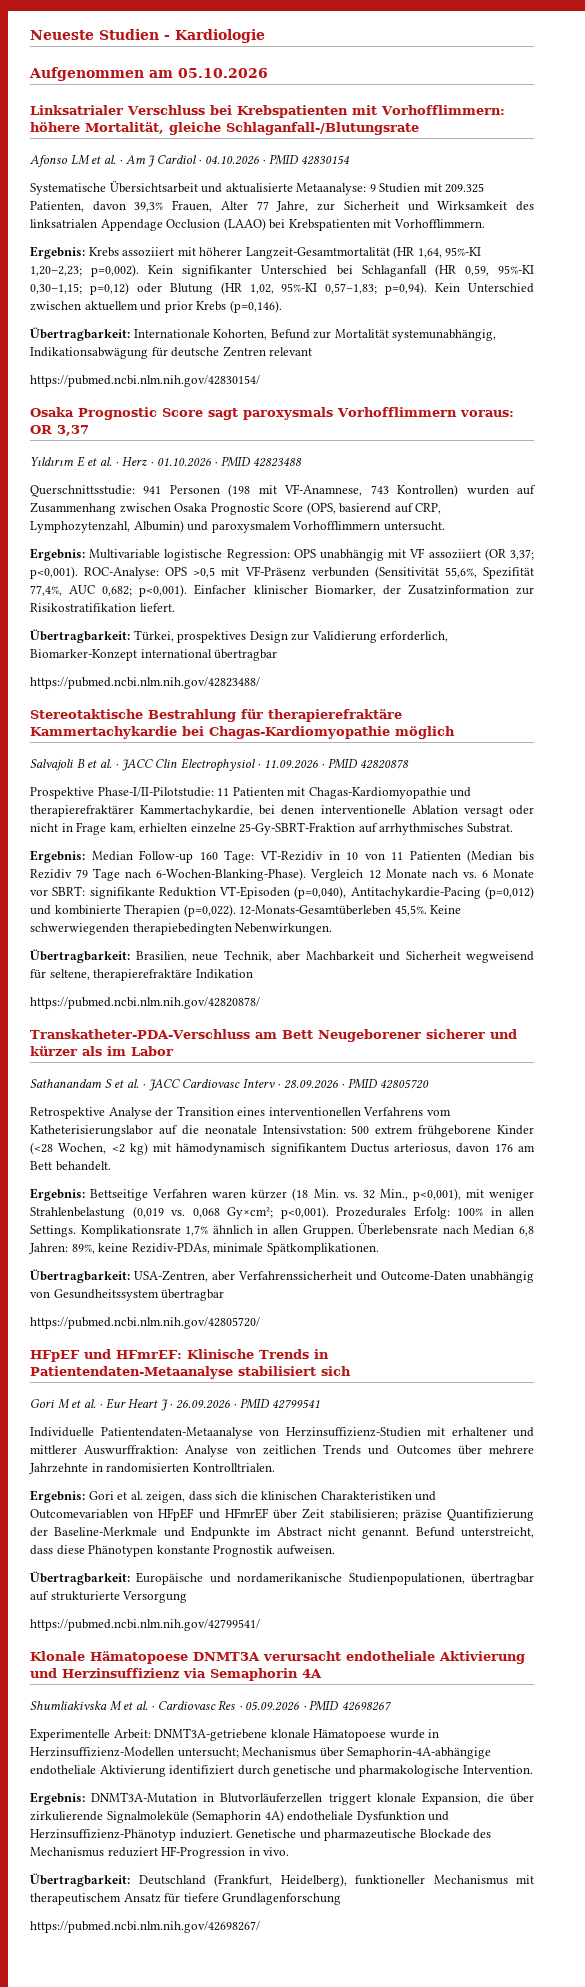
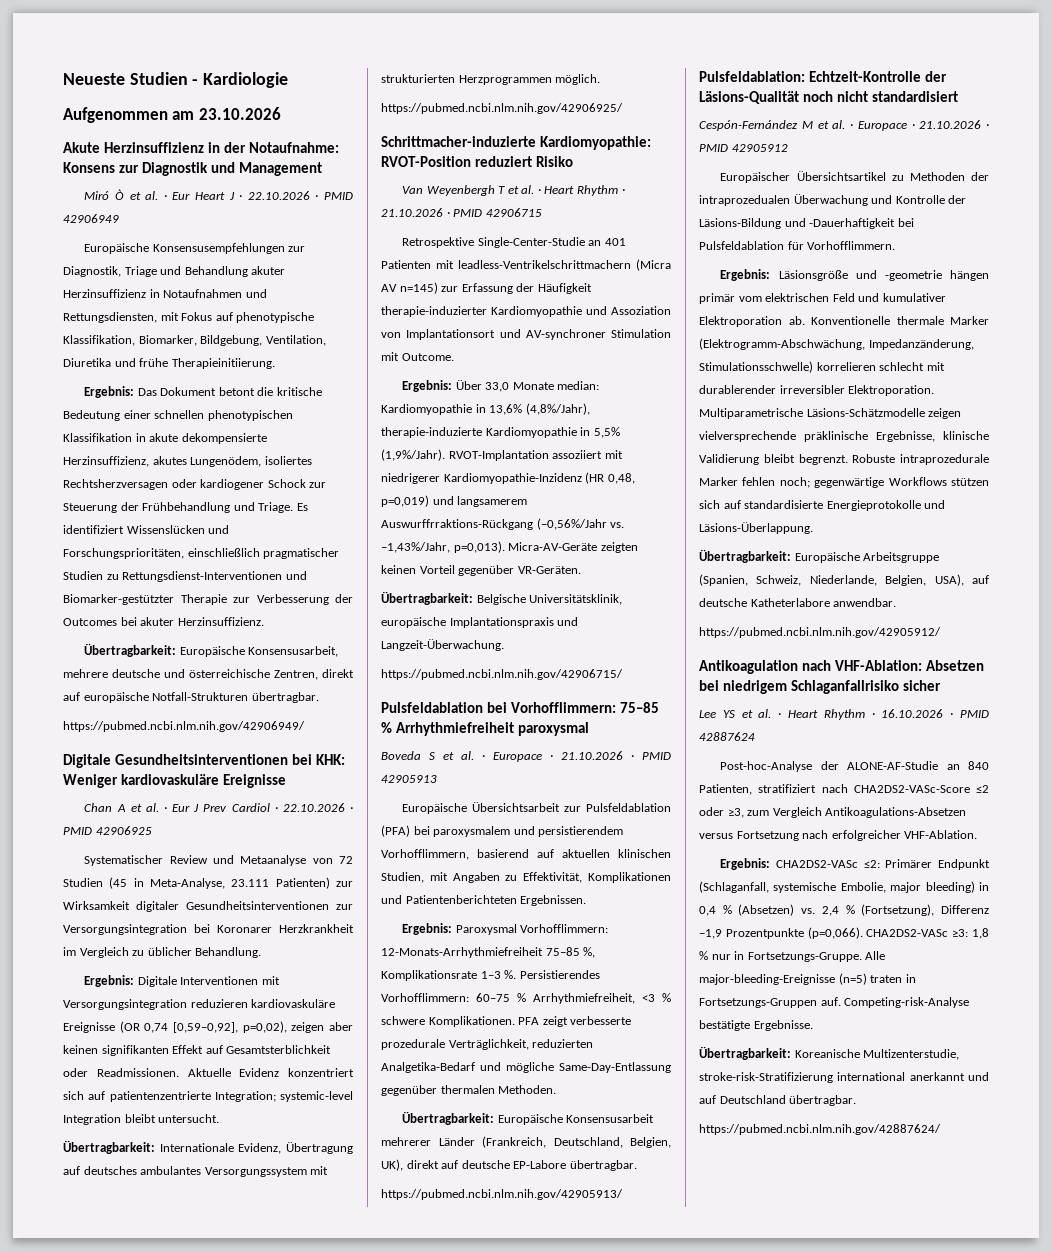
- Aufgenommen am 05.10.2026
- Linksatrialer Verschluss bei Krebspatienten mit Vorhofflimmern: höhere Mortalität, gleiche Schlaganfall-/Blutungsrate
- Afonso LM et al. · Am J Cardiol · 04.10.2026 · PMID 42830154
- Systematische Übersichtsarbeit und aktualisierte Metaanalyse: 9 Studien mit 209.325 Patienten, davon 39,3% Frauen, Alter 77 Jahre, zur Sicherheit und Wirksamkeit des linksatrialen Appendage Occlusion (LAAO) bei Krebspatienten mit Vorhofflimmern.
- Ergebnis: Krebs assoziiert mit höherer Langzeit-Gesamtmortalität (HR 1,64, 95%-KI 1,20–2,23; p=0,002). Kein signifikanter Unterschied bei Schlaganfall (HR 0,59, 95%-KI 0,30–1,15; p=0,12) oder Blutung (HR 1,02, 95%-KI 0,57–1,83; p=0,94). Kein Unterschied zwischen aktuellem und prior Krebs (p=0,146).
- Übertragbarkeit: Internationale Kohorten, Befund zur Mortalität systemunabhängig, Indikationsabwägung für deutsche Zentren relevant
- https://pubmed.ncbi.nlm.nih.gov/42830154/
- Osaka Prognostic Score sagt paroxysmals Vorhofflimmern voraus: OR 3,37
- Yıldırım E et al. · Herz · 01.10.2026 · PMID 42823488
- Querschnittsstudie: 941 Personen (198 mit VF-Anamnese, 743 Kontrollen) wurden auf Zusammenhang zwischen Osaka Prognostic Score (OPS, basierend auf CRP, Lymphozytenzahl, Albumin) und paroxysmalem Vorhofflimmern untersucht.
- Ergebnis: Multivariable logistische Regression: OPS unabhängig mit VF assoziiert (OR 3,37; p<0,001). ROC-Analyse: OPS >0,5 mit VF-Präsenz verbunden (Sensitivität 55,6%, Spezifität 77,4%, AUC 0,682; p<0,001). Einfacher klinischer Biomarker, der Zusatzinformation zur Risikostratifikation liefert.
- Übertragbarkeit: Türkei, prospektives Design zur Validierung erforderlich, Biomarker-Konzept international übertragbar
- https://pubmed.ncbi.nlm.nih.gov/42823488/
- Stereotaktische Bestrahlung für therapierefraktäre Kammertachykardie bei Chagas-Kardiomyopathie möglich
- Salvajoli B et al. · JACC Clin Electrophysiol · 11.09.2026 · PMID 42820878
- Prospektive Phase-I/II-Pilotstudie: 11 Patienten mit Chagas-Kardiomyopathie und therapierefraktärer Kammertachykardie, bei denen interventionelle Ablation versagt oder nicht in Frage kam, erhielten einzelne 25-Gy-SBRT-Fraktion auf arrhythmisches Substrat.
- Ergebnis: Median Follow-up 160 Tage: VT-Rezidiv in 10 von 11 Patienten (Median bis Rezidiv 79 Tage nach 6-Wochen-Blanking-Phase). Vergleich 12 Monate nach vs. 6 Monate vor SBRT: signifikante Reduktion VT-Episoden (p=0,040), Antitachykardie-Pacing (p=0,012) und kombinierte Therapien (p=0,022). 12-Monats-Gesamtüberleben 45,5%. Keine schwerwiegenden therapiebedingten Nebenwirkungen.
- Übertragbarkeit: Brasilien, neue Technik, aber Machbarkeit und Sicherheit wegweisend für seltene, therapierefraktäre Indikation
- https://pubmed.ncbi.nlm.nih.gov/42820878/
- Transkatheter-PDA-Verschluss am Bett Neugeborener sicherer und kürzer als im Labor
- Sathanandam S et al. · JACC Cardiovasc Interv · 28.09.2026 · PMID 42805720
- Retrospektive Analyse der Transition eines interventionellen Verfahrens vom Katheterisierungslabor auf die neonatale Intensivstation: 500 extrem frühgeborene Kinder (<28 Wochen, <2 kg) mit hämodynamisch signifikantem Ductus arteriosus, davon 176 am Bett behandelt.
- Ergebnis: Bettseitige Verfahren waren kürzer (18 Min. vs. 32 Min., p<0,001), mit weniger Strahlenbelastung (0,019 vs. 0,068 Gy×cm²; p<0,001). Prozedurales Erfolg: 100% in allen Settings. Komplikationsrate 1,7% ähnlich in allen Gruppen. Überlebensrate nach Median 6,8 Jahren: 89%, keine Rezidiv-PDAs, minimale Spätkomplikationen.
- Übertragbarkeit: USA-Zentren, aber Verfahrenssicherheit und Outcome-Daten unabhängig von Gesundheitssystem übertragbar
- https://pubmed.ncbi.nlm.nih.gov/42805720/
- HFpEF und HFmrEF: Klinische Trends in Patientendaten-Metaanalyse stabilisiert sich
- Gori M et al. · Eur Heart J · 26.09.2026 · PMID 42799541
- Individuelle Patientendaten-Metaanalyse von Herzinsuffizienz-Studien mit erhaltener und mittlerer Auswurffraktion: Analyse von zeitlichen Trends und Outcomes über mehrere Jahrzehnte in randomisierten Kontrolltrialen.
- Ergebnis: Gori et al. zeigen, dass sich die klinischen Charakteristiken und Outcomevariablen von HFpEF und HFmrEF über Zeit stabilisieren; präzise Quantifizierung der Baseline-Merkmale und Endpunkte im Abstract nicht genannt. Befund unterstreicht, dass diese Phänotypen konstante Prognostik aufweisen.
- Übertragbarkeit: Europäische und nordamerikanische Studienpopulationen, übertragbar auf strukturierte Versorgung
- https://pubmed.ncbi.nlm.nih.gov/42799541/
- Klonale Hämatopoese DNMT3A verursacht endotheliale Aktivierung und Herzinsuffizienz via Semaphorin 4A
- Shumliakivska M et al. · Cardiovasc Res · 05.09.2026 · PMID 42698267
- Experimentelle Arbeit: DNMT3A-getriebene klonale Hämatopoese wurde in Herzinsuffizienz-Modellen untersucht; Mechanismus über Semaphorin-4A-abhängige endotheliale Aktivierung identifiziert durch genetische und pharmakologische Intervention.
- Ergebnis: DNMT3A-Mutation in Blutvorläuferzellen triggert klonale Expansion, die über zirkulierende Signalmoleküle (Semaphorin 4A) endotheliale Dysfunktion und Herzinsuffizienz-Phänotyp induziert. Genetische und pharmazeutische Blockade des Mechanismus reduziert HF-Progression in vivo.
- Übertragbarkeit: Deutschland (Frankfurt, Heidelberg), funktioneller Mechanismus mit therapeutischem Ansatz für tiefere Grundlagenforschung
- https://pubmed.ncbi.nlm.nih.gov/42698267/
+ Aufgenommen am 23.10.2026
+ Akute Herzinsuffizienz in der Notaufnahme: Konsens zur Diagnostik und Management
+ Miró Ò et al. · Eur Heart J · 22.10.2026 · PMID 42906949
+ Europäische Konsensusempfehlungen zur Diagnostik, Triage und Behandlung akuter Herzinsuffizienz in Notaufnahmen und Rettungsdiensten, mit Fokus auf phenotypische Klassifikation, Biomarker, Bildgebung, Ventilation, Diuretika und frühe Therapieinitiierung.
+ Ergebnis: Das Dokument betont die kritische Bedeutung einer schnellen phenotypischen Klassifikation in akute dekompensierte Herzinsuffizienz, akutes Lungenödem, isoliertes Rechtsherzversagen oder kardiogener Schock zur Steuerung der Frühbehandlung und Triage. Es identifiziert Wissenslücken und Forschungsprioritäten, einschließlich pragmatischer Studien zu Rettungsdienst-Interventionen und Biomarker-gestützter Therapie zur Verbesserung der Outcomes bei akuter Herzinsuffizienz.
+ Übertragbarkeit: Europäische Konsensusarbeit, mehrere deutsche und österreichische Zentren, direkt auf europäische Notfall-Strukturen übertragbar.
+ https://pubmed.ncbi.nlm.nih.gov/42906949/
+ Digitale Gesundheitsinterventionen bei KHK: Weniger kardiovaskuläre Ereignisse
+ Chan A et al. · Eur J Prev Cardiol · 22.10.2026 · PMID 42906925
+ Systematischer Review und Metaanalyse von 72 Studien (45 in Meta-Analyse, 23.111 Patienten) zur Wirksamkeit digitaler Gesundheitsinterventionen zur Versorgungsintegration bei Koronarer Herzkrankheit im Vergleich zu üblicher Behandlung.
+ Ergebnis: Digitale Interventionen mit Versorgungsintegration reduzieren kardiovaskuläre Ereignisse (OR 0,74 [0,59–0,92], p=0,02), zeigen aber keinen signifikanten Effekt auf Gesamtsterblichkeit oder Readmissionen. Aktuelle Evidenz konzentriert sich auf patientenzentrierte Integration; systemic-level Integration bleibt untersucht.
+ Übertragbarkeit: Internationale Evidenz, Übertragung auf deutsches ambulantes Versorgungssystem mit strukturierten Herzprogrammen möglich.
+ https://pubmed.ncbi.nlm.nih.gov/42906925/
+ Schrittmacher-induzierte Kardiomyopathie: RVOT-Position reduziert Risiko
+ Van Weyenbergh T et al. · Heart Rhythm · 21.10.2026 · PMID 42906715
+ Retrospektive Single-Center-Studie an 401 Patienten mit leadless-Ventrikelschrittmachern (Micra AV n=145) zur Erfassung der Häufigkeit therapie-induzierter Kardiomyopathie und Assoziation von Implantationsort und AV-synchroner Stimulation mit Outcome.
+ Ergebnis: Über 33,0 Monate median: Kardiomyopathie in 13,6% (4,8%/Jahr), therapie-induzierte Kardiomyopathie in 5,5% (1,9%/Jahr). RVOT-Implantation assoziiert mit niedrigerer Kardiomyopathie-Inzidenz (HR 0,48, p=0,019) und langsamerem Auswurffrraktions-Rückgang (−0,56%/Jahr vs. −1,43%/Jahr, p=0,013). Micra-AV-Geräte zeigten keinen Vorteil gegenüber VR-Geräten.
+ Übertragbarkeit: Belgische Universitätsklinik, europäische Implantationspraxis und Langzeit-Überwachung.
+ https://pubmed.ncbi.nlm.nih.gov/42906715/
+ Pulsfeldablation bei Vorhofflimmern: 75–85 % Arrhythmiefreiheit paroxysmal
+ Boveda S et al. · Europace · 21.10.2026 · PMID 42905913
+ Europäische Übersichtsarbeit zur Pulsfeldablation (PFA) bei paroxysmalem und persistierendem Vorhofflimmern, basierend auf aktuellen klinischen Studien, mit Angaben zu Effektivität, Komplikationen und Patientenberichteten Ergebnissen.
+ Ergebnis: Paroxysmal Vorhofflimmern: 12-Monats-Arrhythmiefreiheit 75–85 %, Komplikationsrate 1–3 %. Persistierendes Vorhofflimmern: 60–75 % Arrhythmiefreiheit, <3 % schwere Komplikationen. PFA zeigt verbesserte prozedurale Verträglichkeit, reduzierten Analgetika-Bedarf und mögliche Same-Day-Entlassung gegenüber thermalen Methoden.
+ Übertragbarkeit: Europäische Konsensusarbeit mehrerer Länder (Frankreich, Deutschland, Belgien, UK), direkt auf deutsche EP-Labore übertragbar.
+ https://pubmed.ncbi.nlm.nih.gov/42905913/
+ Pulsfeldablation: Echtzeit-Kontrolle der Läsions-Qualität noch nicht standardisiert
+ Cespón-Fernández M et al. · Europace · 21.10.2026 · PMID 42905912
+ Europäischer Übersichtsartikel zu Methoden der intraprozedualen Überwachung und Kontrolle der Läsions-Bildung und -Dauerhaftigkeit bei Pulsfeldablation für Vorhofflimmern.
+ Ergebnis: Läsionsgröße und -geometrie hängen primär vom elektrischen Feld und kumulativer Elektroporation ab. Konventionelle thermale Marker (Elektrogramm-Abschwächung, Impedanzänderung, Stimulationsschwelle) korrelieren schlecht mit durablerender irreversibler Elektroporation. Multiparametrische Läsions-Schätzmodelle zeigen vielversprechende präklinische Ergebnisse, klinische Validierung bleibt begrenzt. Robuste intraprozedurale Marker fehlen noch; gegenwärtige Workflows stützen sich auf standardisierte Energieprotokolle und Läsions-Überlappung.
+ Übertragbarkeit: Europäische Arbeitsgruppe (Spanien, Schweiz, Niederlande, Belgien, USA), auf deutsche Katheterlabore anwendbar.
+ https://pubmed.ncbi.nlm.nih.gov/42905912/
+ Antikoagulation nach VHF-Ablation: Absetzen bei niedrigem Schlaganfallrisiko sicher
+ Lee YS et al. · Heart Rhythm · 16.10.2026 · PMID 42887624
+ Post-hoc-Analyse der ALONE-AF-Studie an 840 Patienten, stratifiziert nach CHA2DS2-VASc-Score ≤2 oder ≥3, zum Vergleich Antikoagulations-Absetzen versus Fortsetzung nach erfolgreicher VHF-Ablation.
+ Ergebnis: CHA2DS2-VASc ≤2: Primärer Endpunkt (Schlaganfall, systemische Embolie, major bleeding) in 0,4 % (Absetzen) vs. 2,4 % (Fortsetzung), Differenz −1,9 Prozentpunkte (p=0,066). CHA2DS2-VASc ≥3: 1,8 % nur in Fortsetzungs-Gruppe. Alle major-bleeding-Ereignisse (n=5) traten in Fortsetzungs-Gruppen auf. Competing-risk-Analyse bestätigte Ergebnisse.
+ Übertragbarkeit: Koreanische Multizenterstudie, stroke-risk-Stratifizierung international anerkannt und auf Deutschland übertragbar.
+ https://pubmed.ncbi.nlm.nih.gov/42887624/

